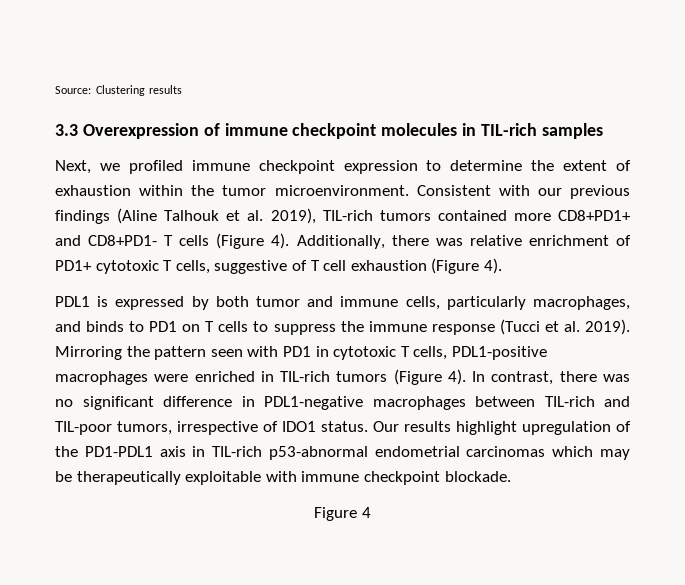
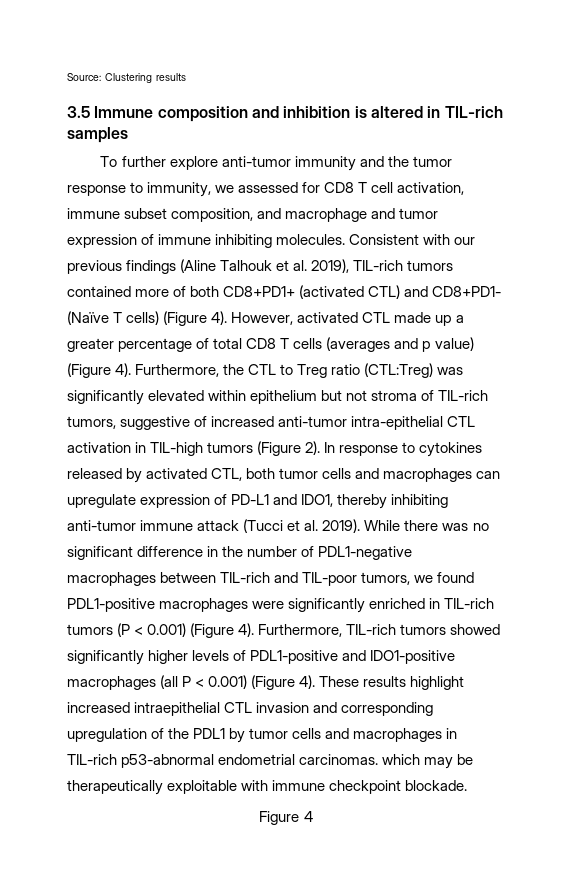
- 3.3 Overexpression of immune checkpoint molecules in TIL-rich samples
- Next, we profiled immune checkpoint expression to determine the extent of exhaustion within the tumor microenvironment.
+ 3.5 Immune composition and inhibition is altered in TIL-rich samples
+ To further explore anti-tumor immunity and the tumor response to immunity, we assessed for CD8 T cell activation, immune subset composition, and macrophage and tumor expression of immune inhibiting molecules.
- Consistent with our previous findings (Aline Talhouk et al. 2019), TIL-rich tumors contained more CD8+PD1+ and CD8+PD1- T cells (Figure 4). Additionally, there was relative enrichment of PD1+ cytotoxic T cells, suggestive of T cell exhaustion (Figure 4).
- PDL1 is expressed by both tumor and immune cells, particularly macrophages, and binds to PD1 on T cells to suppress the immune response (Tucci et al. 2019). Mirroring the pattern seen with PD1 in cytotoxic T cells, PDL1-positive macrophages were enriched in TIL-rich tumors (Figure 4). In contrast, there was no significant difference in PDL1-negative macrophages between TIL-rich and TIL-poor tumors, irrespective of IDO1 status. Our results highlight upregulation of the PD1-PDL1 axis in TIL-rich p53-abnormal endometrial carcinomas which may be therapeutically exploitable with immune checkpoint blockade.
+ Consistent with our previous findings (Aline Talhouk et al. 2019), TIL-rich tumors contained more of both CD8+PD1+ (activated CTL) and CD8+PD1- (Naïve T cells) (Figure 4). However, activated CTL made up a greater percentage of total CD8 T cells (averages and p value) (Figure 4). Furthermore, the CTL to Treg ratio (CTL:Treg) was significantly elevated within epithelium but not stroma of TIL-rich tumors, suggestive of increased anti-tumor intra-epithelial CTL activation in TIL-high tumors (Figure 2). In response to cytokines released by activated CTL, both tumor cells and macrophages can upregulate expression of PD-L1 and IDO1, thereby inhibiting anti-tumor immune attack (Tucci et al. 2019). While there was no significant difference in the number of PDL1-negative macrophages between TIL-rich and TIL-poor tumors, we found PDL1-positive macrophages were significantly enriched in TIL-rich tumors (P < 0.001) (Figure 4). Furthermore, TIL-rich tumors showed significantly higher levels of PDL1-positive and IDO1-positive macrophages (all P < 0.001) (Figure 4). These results highlight increased intraepithelial CTL invasion and corresponding upregulation of the PDL1 by tumor cells and macrophages in TIL-rich p53-abnormal endometrial carcinomas. which may be therapeutically exploitable with immune checkpoint blockade.

